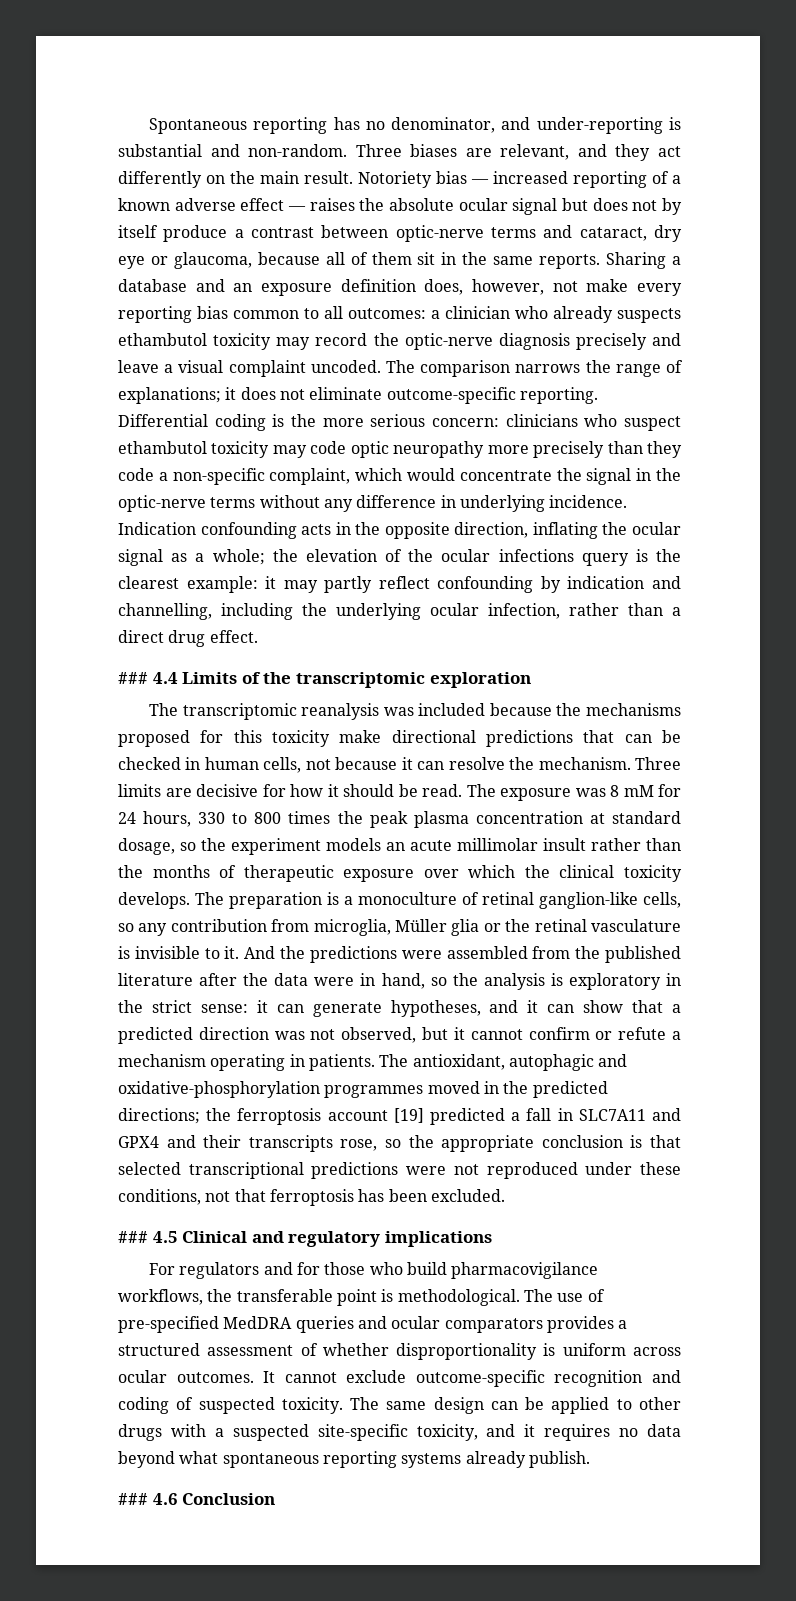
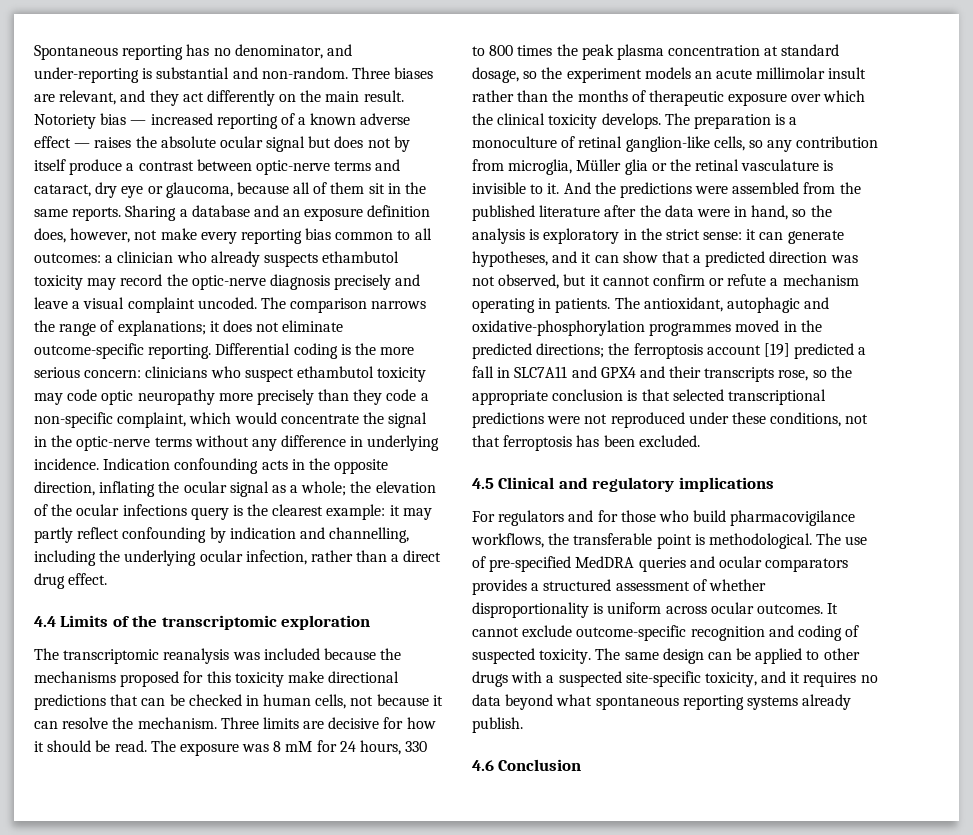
- ### 4.4 Limits of the transcriptomic exploration
+ 4.4 Limits of the transcriptomic exploration
- ### 4.5 Clinical and regulatory implications
+ 4.5 Clinical and regulatory implications
- ### 4.6 Conclusion
+ 4.6 Conclusion

